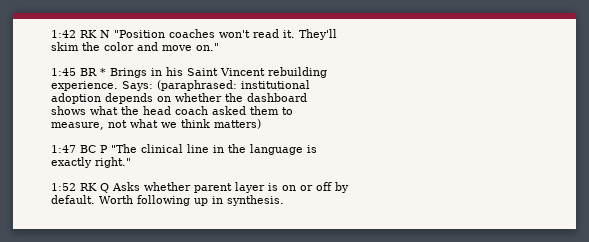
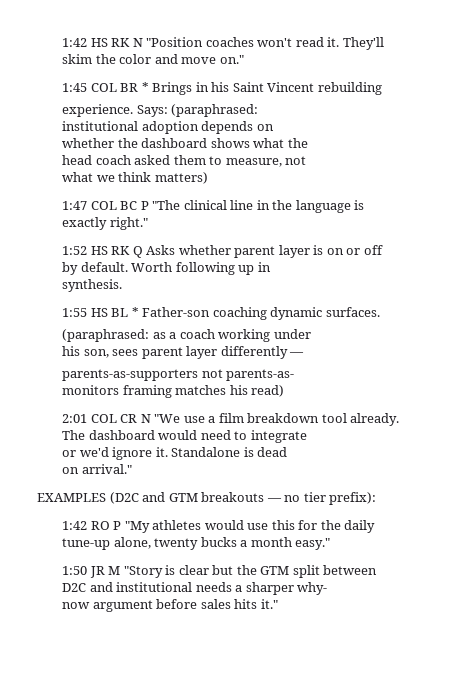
- 1:42 RK N "Position coaches won't read it.
+ 1:42 HS RK N "Position coaches won't read it.
- 1:45 BR * Brings in his Saint Vincent rebuilding
+ 1:45 COL BR * Brings in his Saint Vincent rebuilding
- Says: (paraphrased: institutional
- adoption depends on whether the dashboard
- shows what the head coach asked them to
- measure, not what we think matters)
+ Says: (paraphrased:
+ institutional adoption depends on
+ whether the dashboard shows what the
+ head coach asked them to measure, not
+ what we think matters)
- 1:47 BC P "The clinical line in the language is
+ 1:47 COL BC P "The clinical line in the language is
- 1:52 RK Q Asks whether parent layer is on or off by
- default.
+ 1:52 HS RK Q Asks whether parent layer is on or off
+ by default.
- Worth following up in synthesis.
+ Worth following up in
+ synthesis.
+ 1:55 HS BL * Father-son coaching dynamic surfaces.
+ (paraphrased: as a coach working under
+ his son, sees parent layer differently —
+ parents-as-supporters not parents-as-
+ monitors framing matches his read)
+ 2:01 COL CR N "We use a film breakdown tool already.
+ The dashboard would need to integrate
+ or we'd ignore it. Standalone is dead
+ on arrival."
+ EXAMPLES (D2C and GTM breakouts — no tier prefix):
+ 1:42 RO P "My athletes would use this for the daily
+ tune-up alone, twenty bucks a month easy."
+ 1:50 JR M "Story is clear but the GTM split between
+ D2C and institutional needs a sharper why-
+ now argument before sales hits it."

